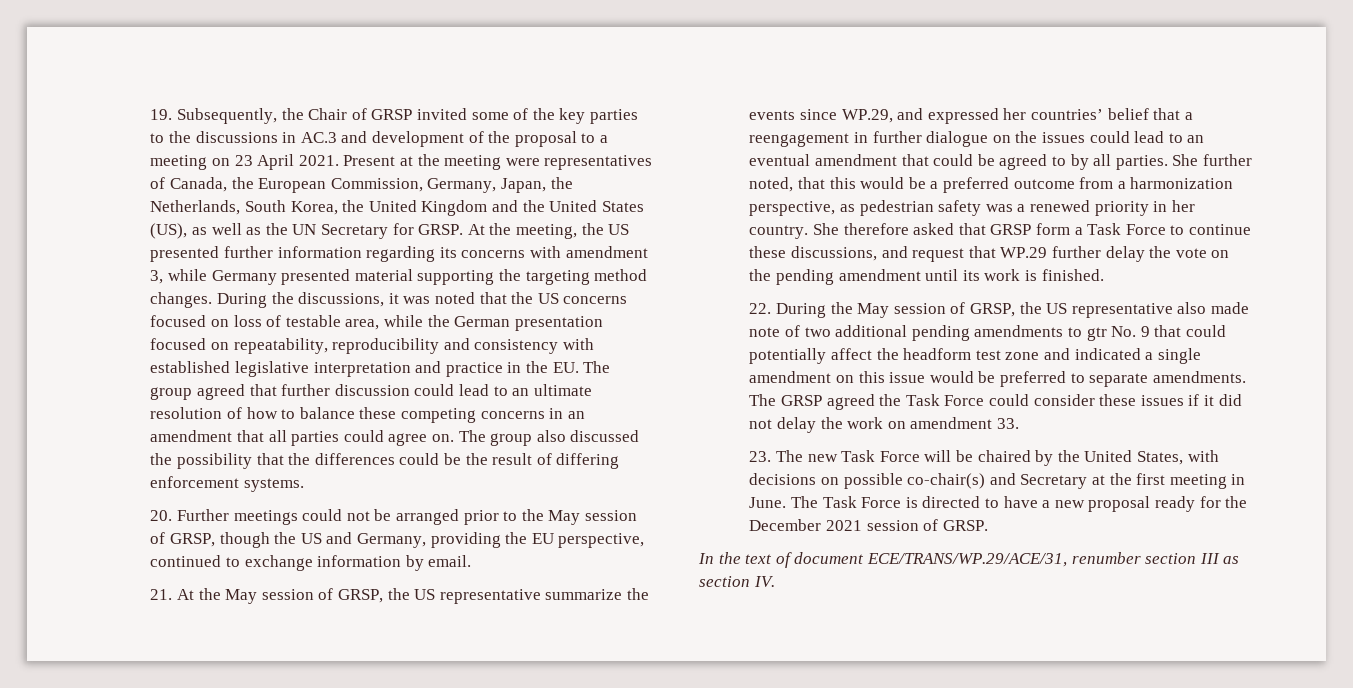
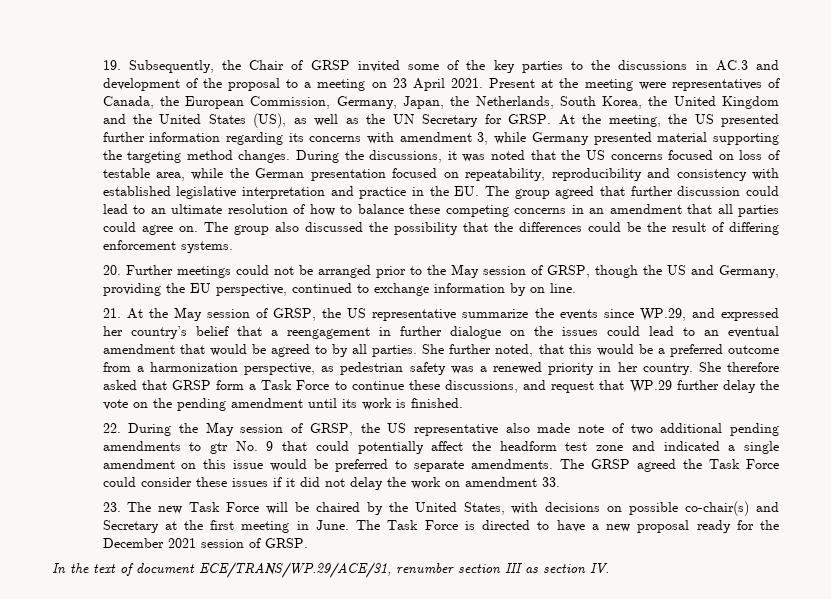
- 20. Further meetings could not be arranged prior to the May session of GRSP, though the US and Germany, providing the EU perspective, continued to exchange information by email.
+ 20. Further meetings could not be arranged prior to the May session of GRSP, though the US and Germany, providing the EU perspective, continued to exchange information by on line.
- 21. At the May session of GRSP, the US representative summarize the events since WP.29, and expressed her countries’ belief that a reengagement in further dialogue on the issues could lead to an eventual amendment that could be agreed to by all parties.
+ 21. At the May session of GRSP, the US representative summarize the events since WP.29, and expressed her country’s belief that a reengagement in further dialogue on the issues could lead to an eventual amendment that would be agreed to by all parties.

